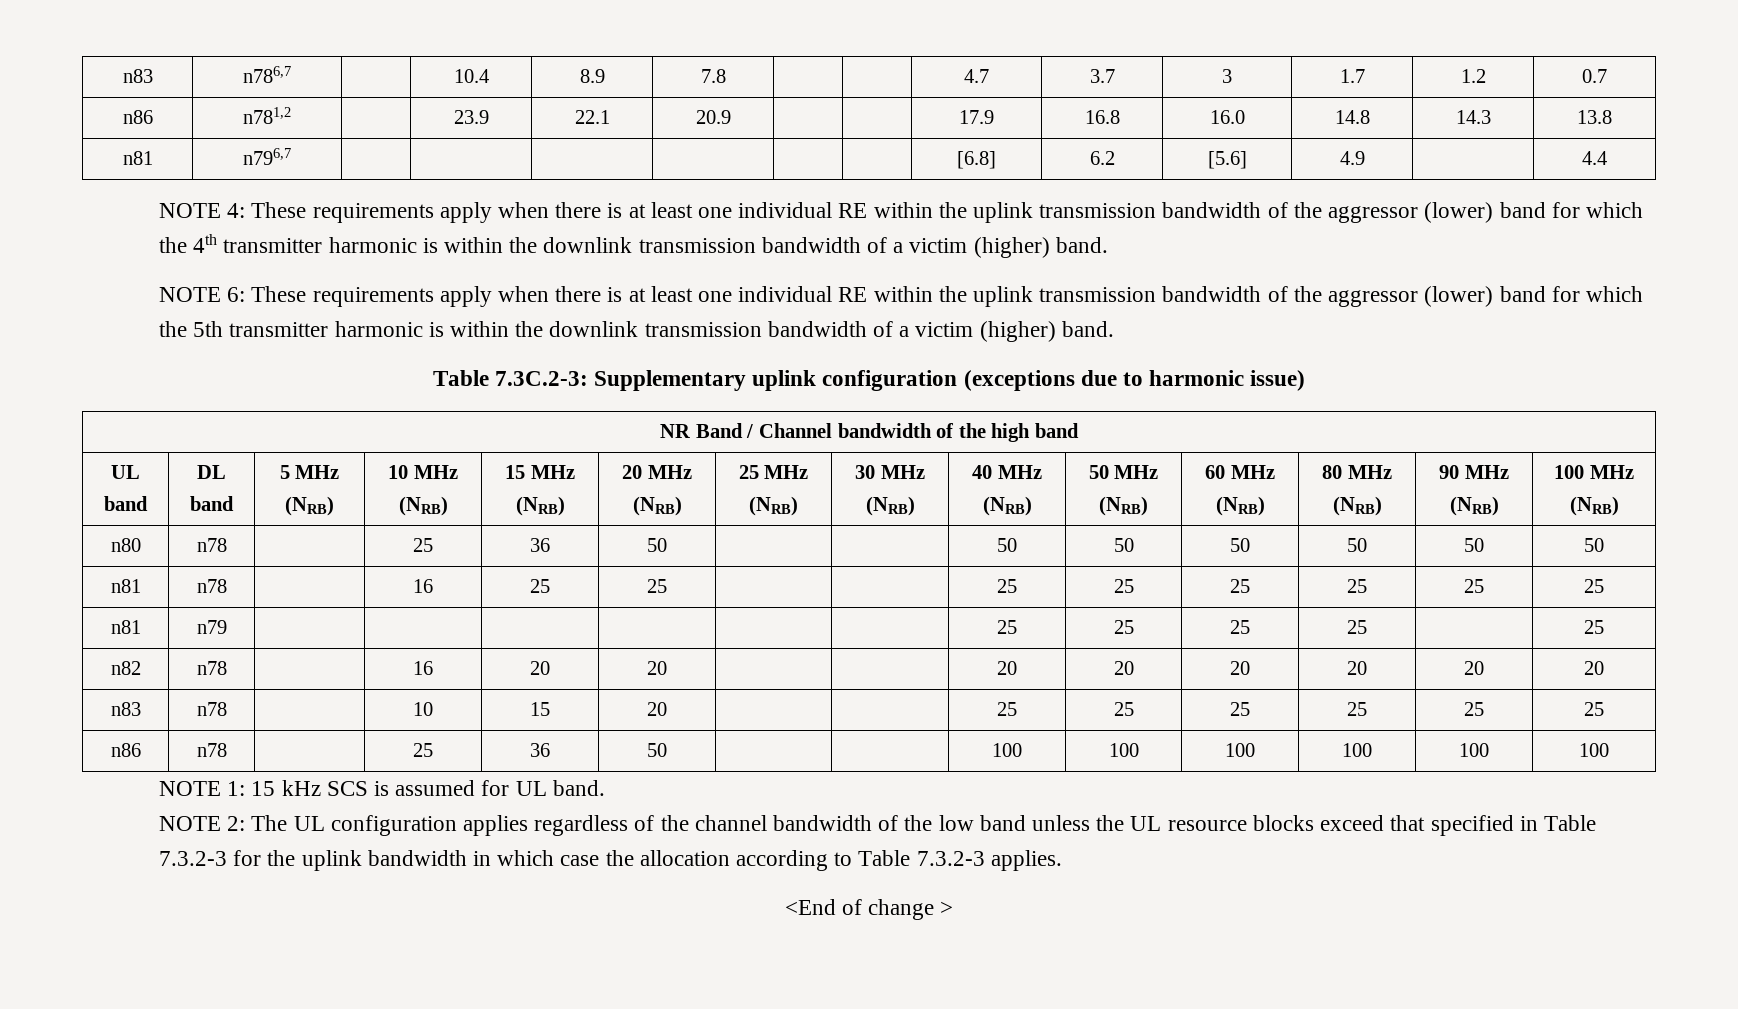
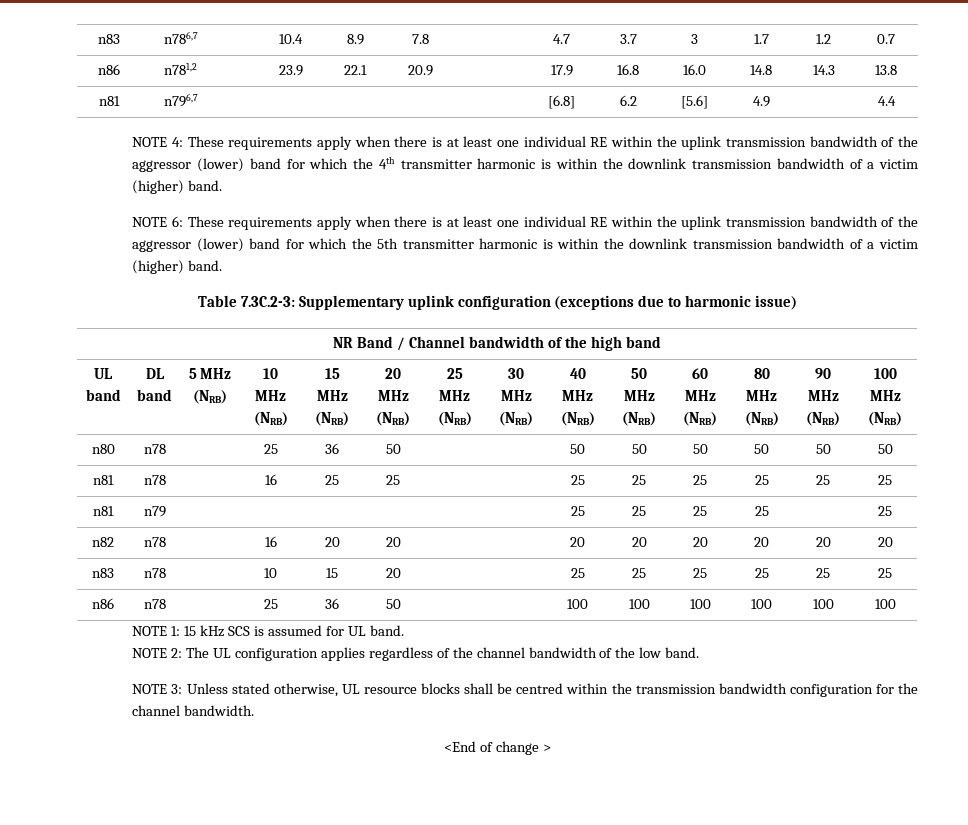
- NOTE 2: The UL configuration applies regardless of the channel bandwidth of the low band unless the UL resource blocks exceed that specified in Table 7.3.2-3 for the uplink bandwidth in which case the allocation according to Table 7.3.2-3 applies.
+ NOTE 2: The UL configuration applies regardless of the channel bandwidth of the low band.
+ NOTE 3: Unless stated otherwise, UL resource blocks shall be centred within the transmission bandwidth configuration for the channel bandwidth.

